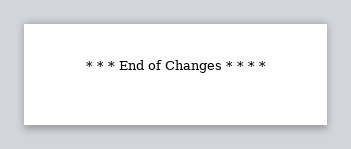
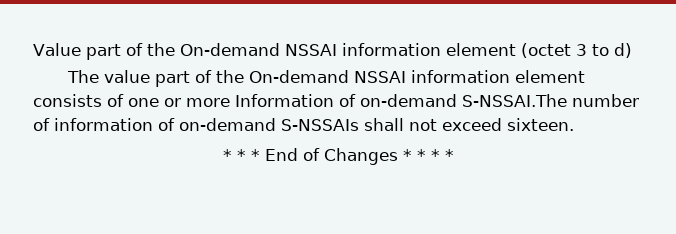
+ Value part of the On-demand NSSAI information element (octet 3 to d)
+ The value part of the On-demand NSSAI information element consists of one or more Information of on-demand S-NSSAI.The number of information of on-demand S-NSSAIs shall not exceed sixteen.

